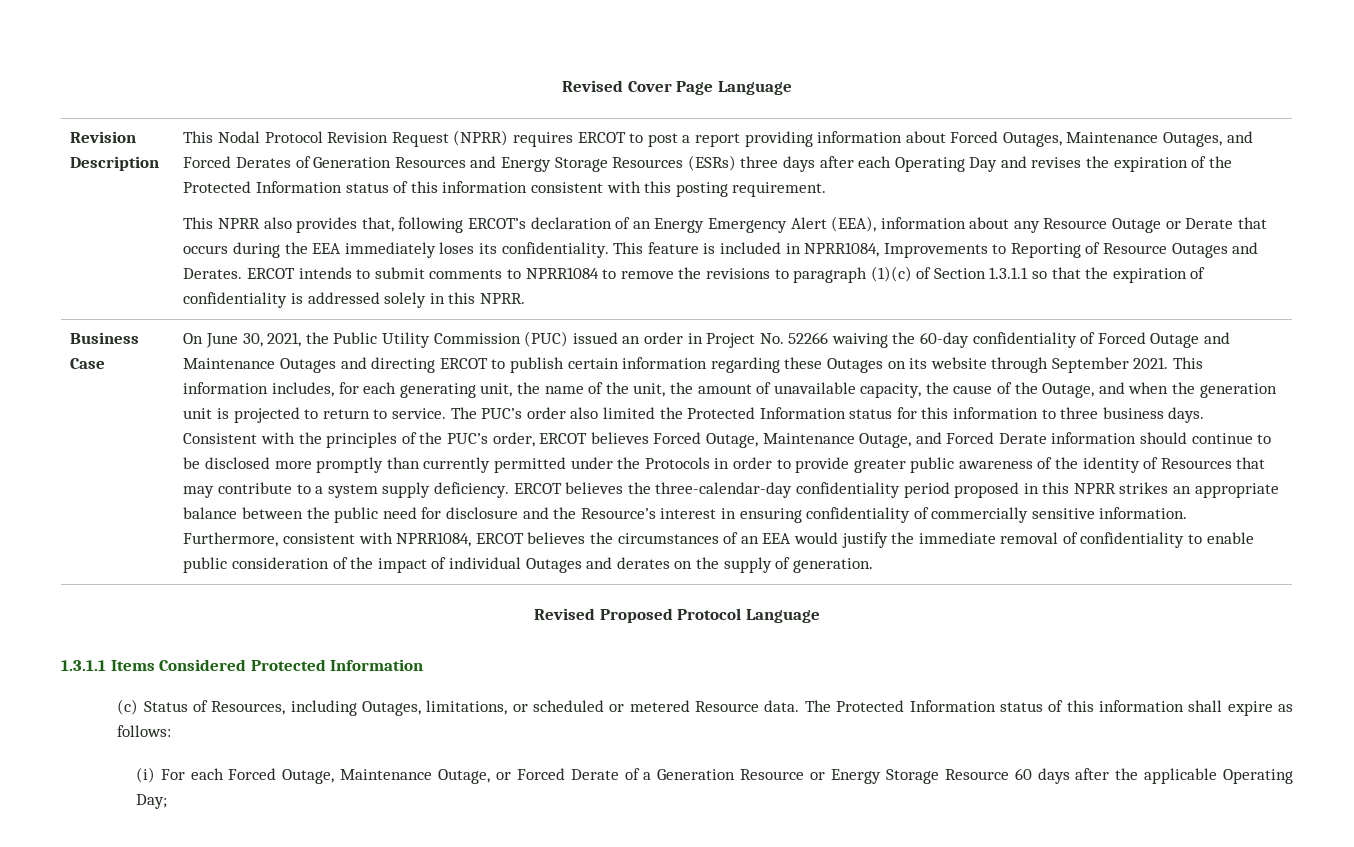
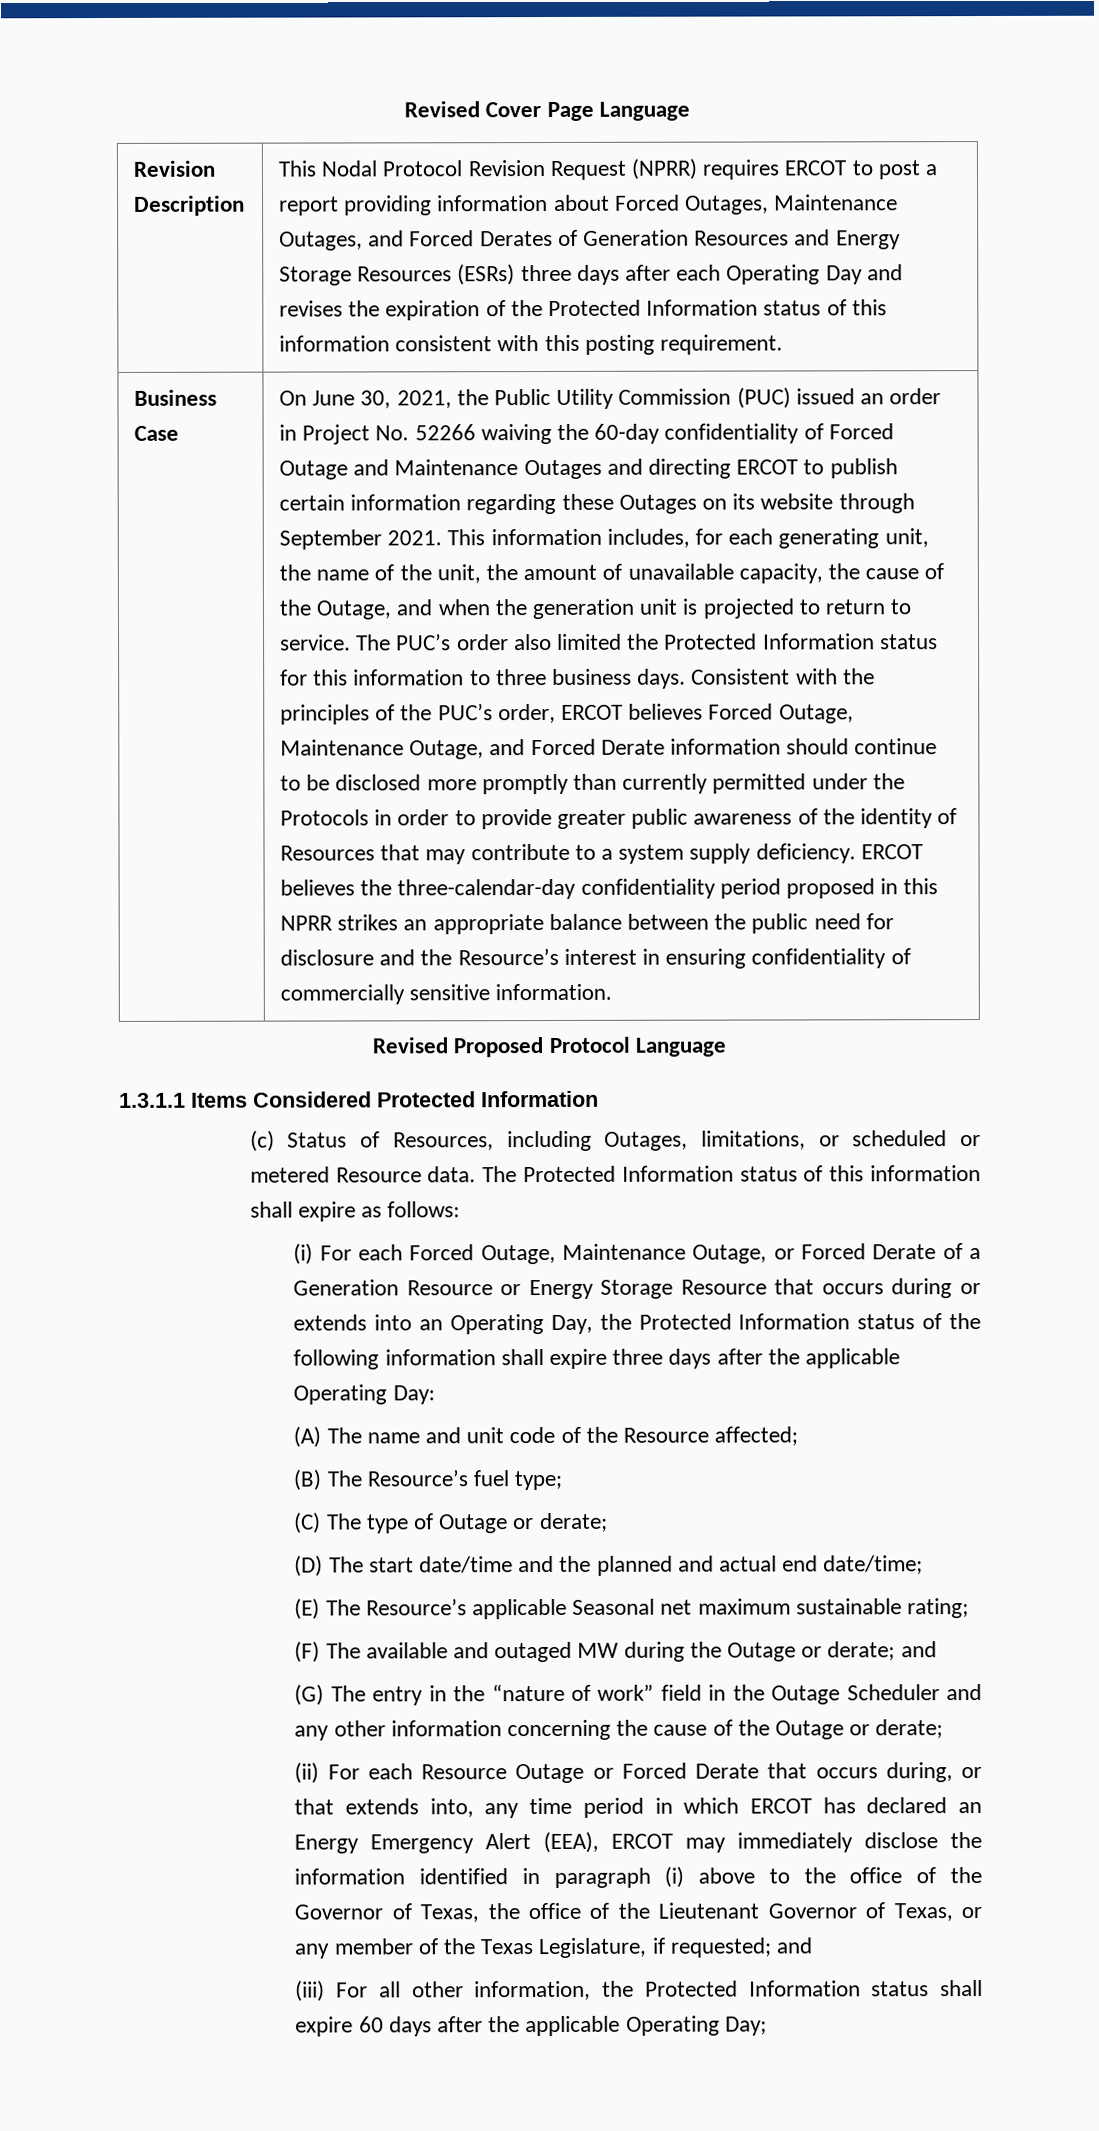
- This NPRR also provides that, following ERCOT’s declaration of an Energy Emergency Alert (EEA), information about any Resource Outage or Derate that occurs during the EEA immediately loses its confidentiality. This feature is included in NPRR1084, Improvements to Reporting of Resource Outages and Derates. ERCOT intends to submit comments to NPRR1084 to remove the revisions to paragraph (1)(c) of Section 1.3.1.1 so that the expiration of confidentiality is addressed solely in this NPRR.
- Furthermore, consistent with NPRR1084, ERCOT believes the circumstances of an EEA would justify the immediate removal of confidentiality to enable public consideration of the impact of individual Outages and derates on the supply of generation.
- (i) For each Forced Outage, Maintenance Outage, or Forced Derate of a Generation Resource or Energy Storage Resource 60 days after the applicable Operating Day;
+ (i) For each Forced Outage, Maintenance Outage, or Forced Derate of a Generation Resource or Energy Storage Resource that occurs during or extends into an Operating Day, the Protected Information status of the following information shall expire three days after the applicable Operating Day:
+ (A) The name and unit code of the Resource affected;
+ (B) The Resource’s fuel type;
+ (C) The type of Outage or derate;
+ (D) The start date/time and the planned and actual end date/time;
+ (E) The Resource’s applicable Seasonal net maximum sustainable rating;
+ (F) The available and outaged MW during the Outage or derate; and
+ (G) The entry in the “nature of work” field in the Outage Scheduler and any other information concerning the cause of the Outage or derate;
+ (ii) For each Resource Outage or Forced Derate that occurs during, or that extends into, any time period in which ERCOT has declared an Energy Emergency Alert (EEA), ERCOT may immediately disclose the information identified in paragraph (i) above to the office of the Governor of Texas, the office of the Lieutenant Governor of Texas, or any member of the Texas Legislature, if requested; and
+ (iii) For all other information, the Protected Information status shall expire 60 days after the applicable Operating Day;

